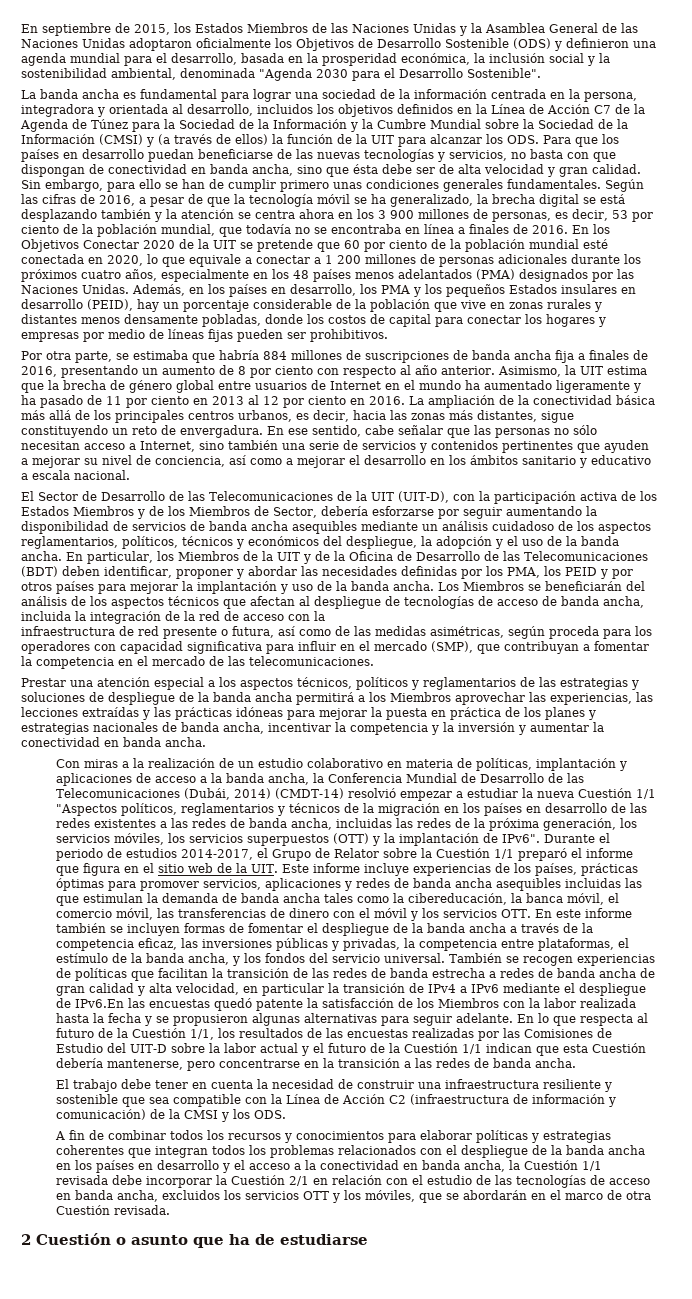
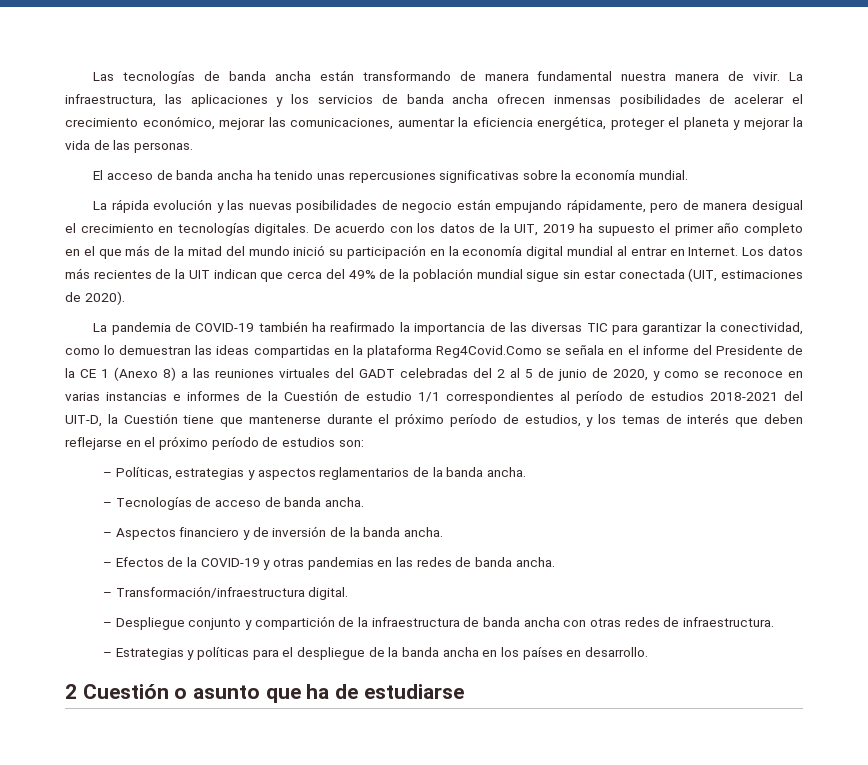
- En septiembre de 2015, los Estados Miembros de las Naciones Unidas y la Asamblea General de las Naciones Unidas adoptaron oficialmente los Objetivos de Desarrollo Sostenible (ODS) y definieron una agenda mundial para el desarrollo, basada en la prosperidad económica, la inclusión social y la sostenibilidad ambiental, denominada "Agenda 2030 para el Desarrollo Sostenible".
- La banda ancha es fundamental para lograr una sociedad de la información centrada en la persona, integradora y orientada al desarrollo, incluidos los objetivos definidos en la Línea de Acción C7 de la Agenda de Túnez para la Sociedad de la Información y la Cumbre Mundial sobre la Sociedad de la Información (CMSI) y (a través de ellos) la función de la UIT para alcanzar los ODS. Para que los países en desarrollo puedan beneficiarse de las nuevas tecnologías y servicios, no basta con que dispongan de conectividad en banda ancha, sino que ésta debe ser de alta velocidad y gran calidad. Sin embargo, para ello se han de cumplir primero unas condiciones generales fundamentales. Según las cifras de 2016, a pesar de que la tecnología móvil se ha generalizado, la brecha digital se está desplazando también y la atención se centra ahora en los 3 900 millones de personas, es decir, 53 por ciento de la población mundial, que todavía no se encontraba en línea a finales de 2016. En los Objetivos Conectar 2020 de la UIT se pretende que 60 por ciento de la población mundial esté conectada en 2020, lo que equivale a conectar a 1 200 millones de personas adicionales durante los próximos cuatro años, especialmente en los 48 países menos adelantados (PMA) designados por las Naciones Unidas. Además, en los países en desarrollo, los PMA y los pequeños Estados insulares en desarrollo (PEID), hay un porcentaje considerable de la población que vive en zonas rurales y distantes menos densamente pobladas, donde los costos de capital para conectar los hogares y empresas por medio de líneas fijas pueden ser prohibitivos.
- Por otra parte, se estimaba que habría 884 millones de suscripciones de banda ancha fija a finales de 2016, presentando un aumento de 8 por ciento con respecto al año anterior. Asimismo, la UIT estima que la brecha de género global entre usuarios de Internet en el mundo ha aumentado ligeramente y ha pasado de 11 por ciento en 2013 al 12 por ciento en 2016. La ampliación de la conectividad básica más allá de los principales centros urbanos, es decir, hacia las zonas más distantes, sigue constituyendo un reto de envergadura. En ese sentido, cabe señalar que las personas no sólo necesitan acceso a Internet, sino también una serie de servicios y contenidos pertinentes que ayuden a mejorar su nivel de conciencia, así como a mejorar el desarrollo en los ámbitos sanitario y educativo a escala nacional.
- El Sector de Desarrollo de las Telecomunicaciones de la UIT (UIT-D), con la participación activa de los Estados Miembros y de los Miembros de Sector, debería esforzarse por seguir aumentando la disponibilidad de servicios de banda ancha asequibles mediante un análisis cuidadoso de los aspectos reglamentarios, políticos, técnicos y económicos del despliegue, la adopción y el uso de la banda ancha. En particular, los Miembros de la UIT y de la Oficina de Desarrollo de las Telecomunicaciones (BDT) deben identificar, proponer y abordar las necesidades definidas por los PMA, los PEID y por otros países para mejorar la implantación y uso de la banda ancha. Los Miembros se beneficiarán del análisis de los aspectos técnicos que afectan al despliegue de tecnologías de acceso de banda ancha, incluida la integración de la red de acceso con la
- infraestructura de red presente o futura, así como de las medidas asimétricas, según proceda para los operadores con capacidad significativa para influir en el mercado (SMP), que contribuyan a fomentar la competencia en el mercado de las telecomunicaciones.
- Prestar una atención especial a los aspectos técnicos, políticos y reglamentarios de las estrategias y soluciones de despliegue de la banda ancha permitirá a los Miembros aprovechar las experiencias, las lecciones extraídas y las prácticas idóneas para mejorar la puesta en práctica de los planes y estrategias nacionales de banda ancha, incentivar la competencia y la inversión y aumentar la conectividad en banda ancha.
- Con miras a la realización de un estudio colaborativo en materia de políticas, implantación y aplicaciones de acceso a la banda ancha, la Conferencia Mundial de Desarrollo de las Telecomunicaciones (Dubái, 2014) (CMDT-14) resolvió empezar a estudiar la nueva Cuestión 1/1 "Aspectos políticos, reglamentarios y técnicos de la migración en los países en desarrollo de las redes existentes a las redes de banda ancha, incluidas las redes de la próxima generación, los servicios móviles, los servicios superpuestos (OTT) y la implantación de IPv6". Durante el periodo de estudios 2014-2017, el Grupo de Relator sobre la Cuestión 1/1 preparó el informe que figura en el sitio web de la UIT. Este informe incluye experiencias de los países, prácticas óptimas para promover servicios, aplicaciones y redes de banda ancha asequibles incluidas las que estimulan la demanda de banda ancha tales como la cibereducación, la banca móvil, el comercio móvil, las transferencias de dinero con el móvil y los servicios OTT. En este informe también se incluyen formas de fomentar el despliegue de la banda ancha a través de la competencia eficaz, las inversiones públicas y privadas, la competencia entre plataformas, el estímulo de la banda ancha, y los fondos del servicio universal. También se recogen experiencias de políticas que facilitan la transición de las redes de banda estrecha a redes de banda ancha de gran calidad y alta velocidad, en particular la transición de IPv4 a IPv6 mediante el despliegue de IPv6.En las encuestas quedó patente la satisfacción de los Miembros con la labor realizada hasta la fecha y se propusieron algunas alternativas para seguir adelante. En lo que respecta al futuro de la Cuestión 1/1, los resultados de las encuestas realizadas por las Comisiones de Estudio del UIT-D sobre la labor actual y el futuro de la Cuestión 1/1 indican que esta Cuestión debería mantenerse, pero concentrarse en la transición a las redes de banda ancha.
+ Las tecnologías de banda ancha están transformando de manera fundamental nuestra manera de vivir. La infraestructura, las aplicaciones y los servicios de banda ancha ofrecen inmensas posibilidades de acelerar el crecimiento económico, mejorar las comunicaciones, aumentar la eficiencia energética, proteger el planeta y mejorar la vida de las personas.
+ El acceso de banda ancha ha tenido unas repercusiones significativas sobre la economía mundial.
+ La rápida evolución y las nuevas posibilidades de negocio están empujando rápidamente, pero de manera desigual el crecimiento en tecnologías digitales. De acuerdo con los datos de la UIT, 2019 ha supuesto el primer año completo en el que más de la mitad del mundo inició su participación en la economía digital mundial al entrar en Internet. Los datos más recientes de la UIT indican que cerca del 49% de la población mundial sigue sin estar conectada (UIT, estimaciones de 2020).
+ La pandemia de COVID-19 también ha reafirmado la importancia de las diversas TIC para garantizar la conectividad, como lo demuestran las ideas compartidas en la plataforma Reg4Covid.Como se señala en el informe del Presidente de la CE 1 (Anexo 8) a las reuniones virtuales del GADT celebradas del 2 al 5 de junio de 2020, y como se reconoce en varias instancias e informes de la Cuestión de estudio 1/1 correspondientes al período de estudios 2018-2021 del UIT-D, la Cuestión tiene que mantenerse durante el próximo período de estudios, y los temas de interés que deben reflejarse en el próximo período de estudios son:
+ – Políticas, estrategias y aspectos reglamentarios de la banda ancha.
+ – Tecnologías de acceso de banda ancha.
+ – Aspectos financiero y de inversión de la banda ancha.
+ – Efectos de la COVID-19 y otras pandemias en las redes de banda ancha.
- El trabajo debe tener en cuenta la necesidad de construir una infraestructura resiliente y sostenible que sea compatible con la Línea de Acción C2 (infraestructura de información y comunicación) de la CMSI y los ODS.
- A fin de combinar todos los recursos y conocimientos para elaborar políticas y estrategias coherentes que integran todos los problemas relacionados con el despliegue de la banda ancha en los países en desarrollo y el acceso a la conectividad en banda ancha, la Cuestión 1/1 revisada debe incorporar la Cuestión 2/1 en relación con el estudio de las tecnologías de acceso en banda ancha, excluidos los servicios OTT y los móviles, que se abordarán en el marco de otra Cuestión revisada.
+ – Transformación/infraestructura digital.
+ – Despliegue conjunto y compartición de la infraestructura de banda ancha con otras redes de infraestructura.
+ – Estrategias y políticas para el despliegue de la banda ancha en los países en desarrollo.

